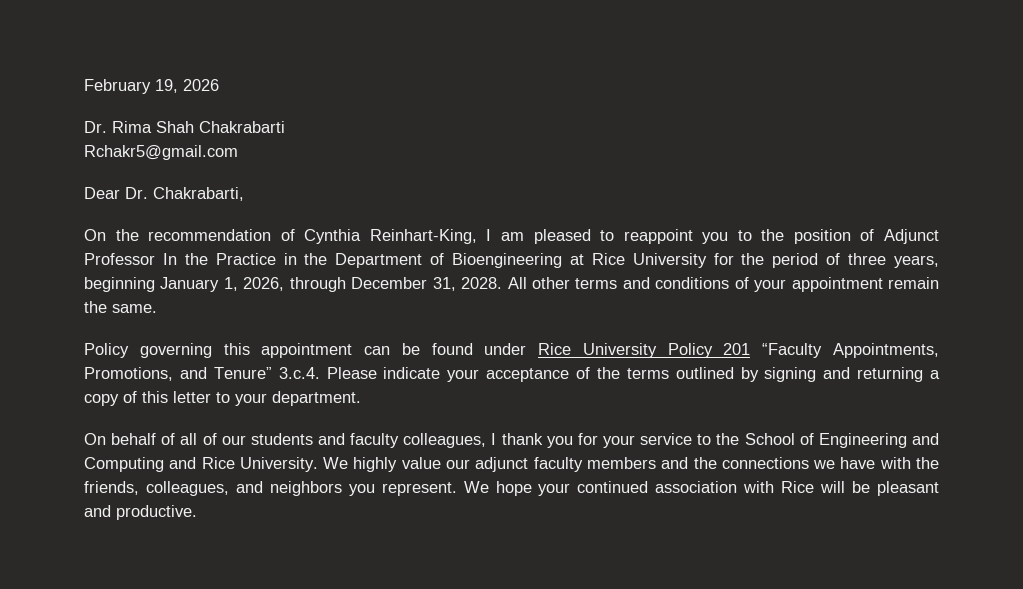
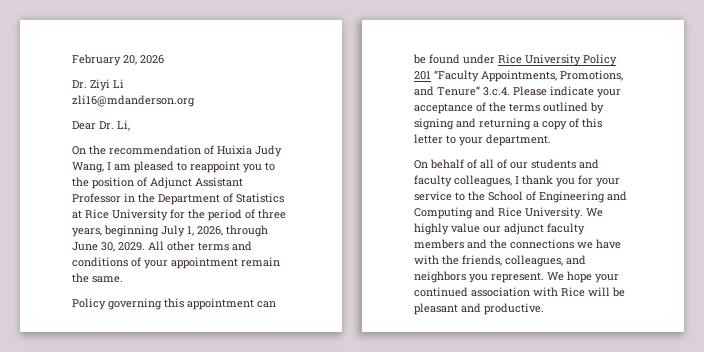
- February 19, 2026
+ February 20, 2026
- Dr. Rima Shah Chakrabarti
- Rchakr5@gmail.com
+ Dr. Ziyi Li
+ zli16@mdanderson.org
- Dear Dr. Chakrabarti,
+ Dear Dr. Li,
- On the recommendation of Cynthia Reinhart-King, I am pleased to reappoint you to the position of Adjunct Professor In the Practice in the Department of Bioengineering at Rice University for the period of three years, beginning January 1, 2026, through December 31, 2028.
+ On the recommendation of Huixia Judy Wang, I am pleased to reappoint you to the position of Adjunct Assistant Professor in the Department of Statistics at Rice University for the period of three years, beginning July 1, 2026, through June 30, 2029.

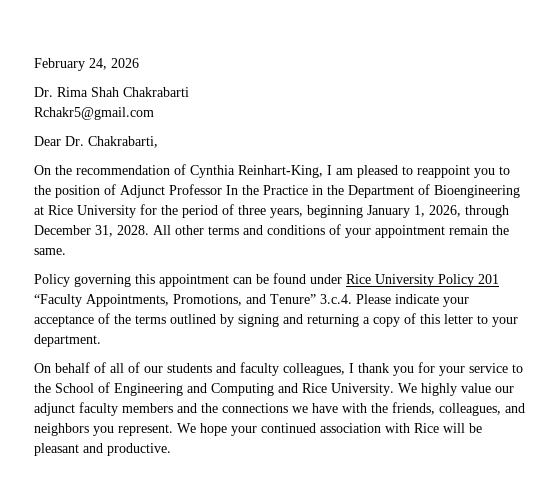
- February 20, 2026
+ February 24, 2026
- Dr. Ziyi Li
- zli16@mdanderson.org
+ Dr. Rima Shah Chakrabarti
+ Rchakr5@gmail.com
- Dear Dr. Li,
+ Dear Dr. Chakrabarti,
- On the recommendation of Huixia Judy Wang, I am pleased to reappoint you to the position of Adjunct Assistant Professor in the Department of Statistics at Rice University for the period of three years, beginning July 1, 2026, through June 30, 2029.
+ On the recommendation of Cynthia Reinhart-King, I am pleased to reappoint you to the position of Adjunct Professor In the Practice in the Department of Bioengineering at Rice University for the period of three years, beginning January 1, 2026, through December 31, 2028.

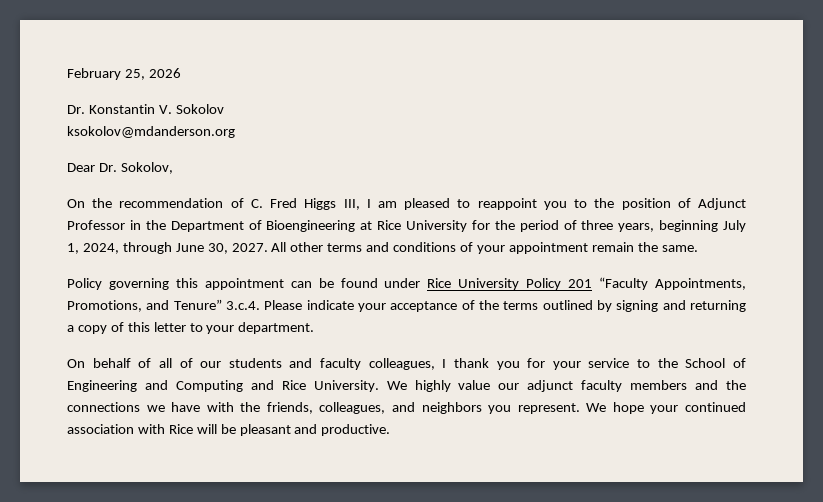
- February 24, 2026
+ February 25, 2026
- Dr. Rima Shah Chakrabarti
- Rchakr5@gmail.com
+ Dr. Konstantin V. Sokolov
+ ksokolov@mdanderson.org
- Dear Dr. Chakrabarti,
+ Dear Dr. Sokolov,
- On the recommendation of Cynthia Reinhart-King, I am pleased to reappoint you to the position of Adjunct Professor In the Practice in the Department of Bioengineering at Rice University for the period of three years, beginning January 1, 2026, through December 31, 2028.
+ On the recommendation of C. Fred Higgs III, I am pleased to reappoint you to the position of Adjunct Professor in the Department of Bioengineering at Rice University for the period of three years, beginning July 1, 2024, through June 30, 2027.

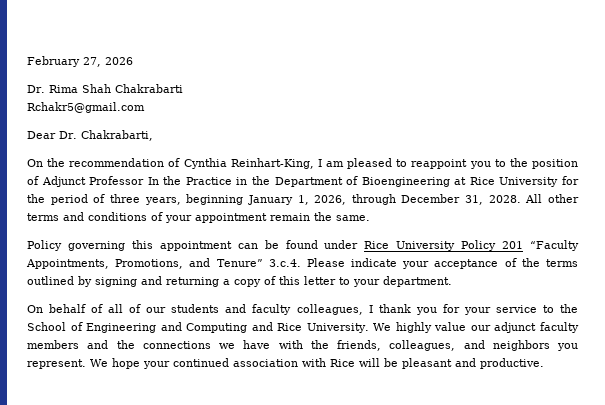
- February 25, 2026
+ February 27, 2026
- Dr. Konstantin V. Sokolov
- ksokolov@mdanderson.org
+ Dr. Rima Shah Chakrabarti
+ Rchakr5@gmail.com
- Dear Dr. Sokolov,
+ Dear Dr. Chakrabarti,
- On the recommendation of C. Fred Higgs III, I am pleased to reappoint you to the position of Adjunct Professor in the Department of Bioengineering at Rice University for the period of three years, beginning July 1, 2024, through June 30, 2027.
+ On the recommendation of Cynthia Reinhart-King, I am pleased to reappoint you to the position of Adjunct Professor In the Practice in the Department of Bioengineering at Rice University for the period of three years, beginning January 1, 2026, through December 31, 2028.

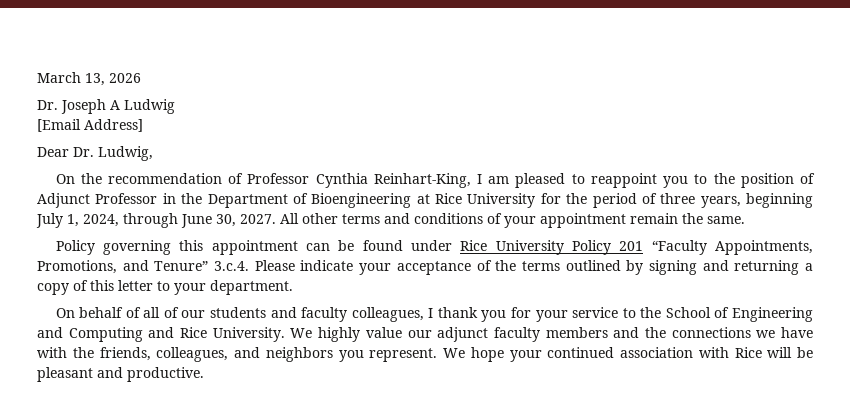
- February 27, 2026
+ March 13, 2026
- Dr. Rima Shah Chakrabarti
- Rchakr5@gmail.com
+ Dr. Joseph A Ludwig
+ [Email Address]
- Dear Dr. Chakrabarti,
+ Dear Dr. Ludwig,
- On the recommendation of Cynthia Reinhart-King, I am pleased to reappoint you to the position of Adjunct Professor In the Practice in the Department of Bioengineering at Rice University for the period of three years, beginning January 1, 2026, through December 31, 2028.
+ On the recommendation of Professor Cynthia Reinhart-King, I am pleased to reappoint you to the position of Adjunct Professor in the Department of Bioengineering at Rice University for the period of three years, beginning July 1, 2024, through June 30, 2027.

